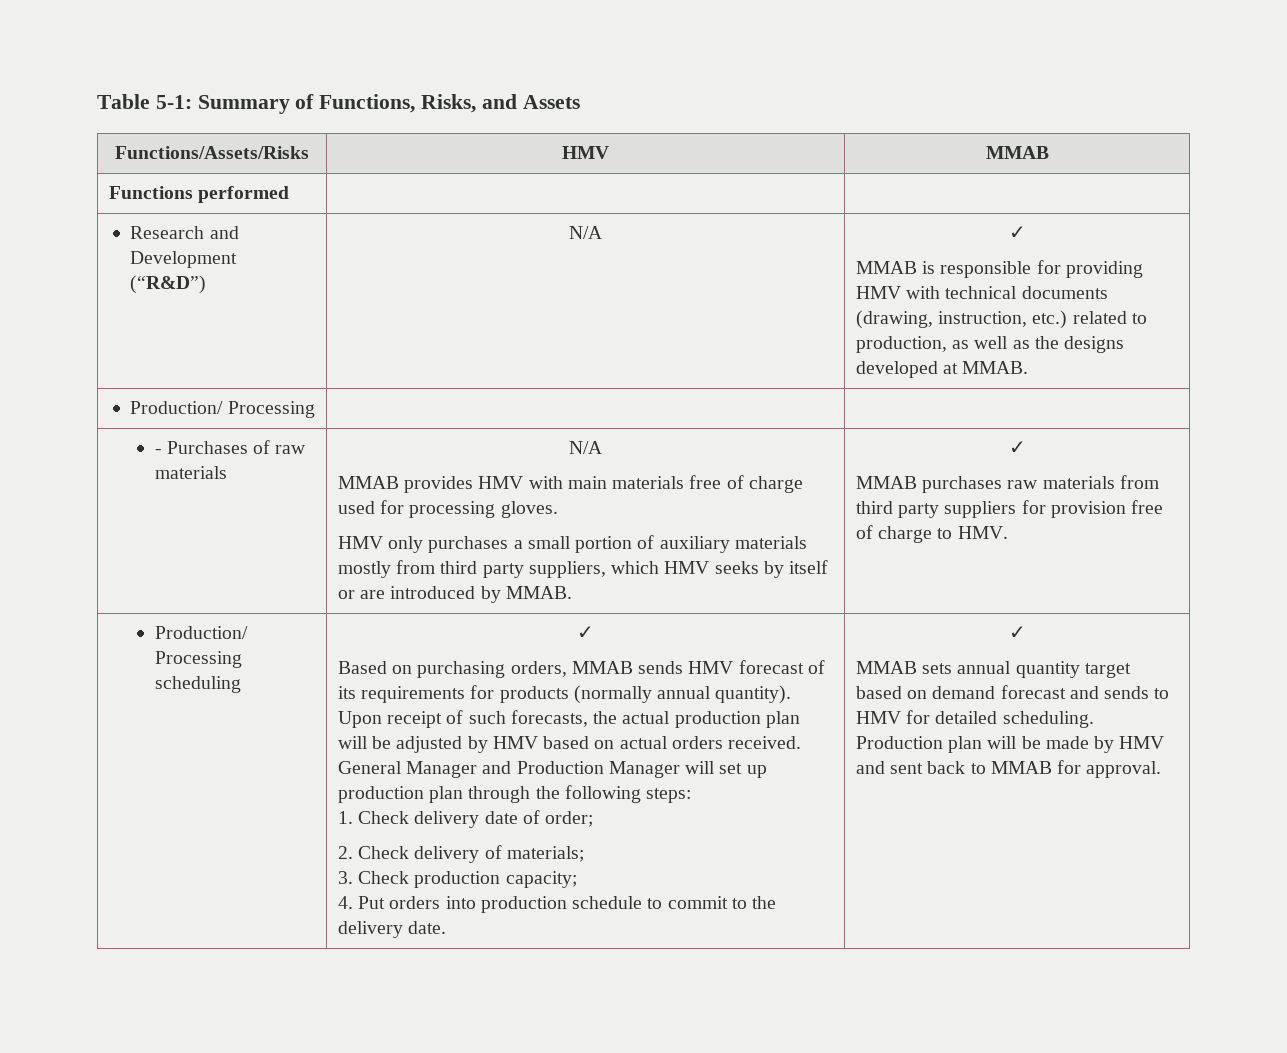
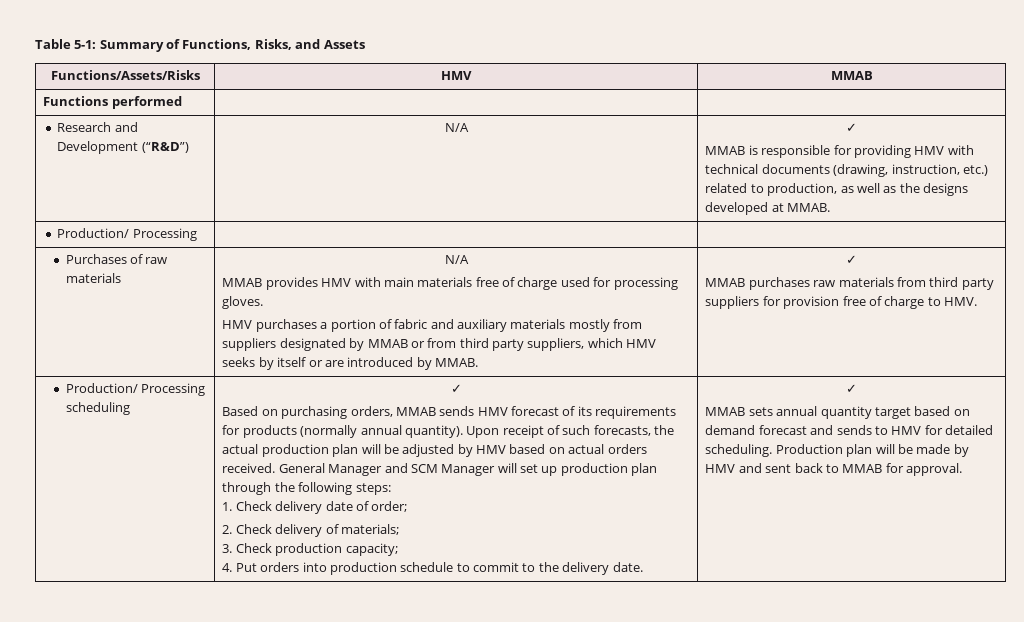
- - Purchases of raw materials
+ Purchases of raw materials
- HMV only purchases a small portion of auxiliary materials mostly from third party suppliers, which HMV seeks by itself or are introduced by MMAB.
+ HMV purchases a portion of fabric and auxiliary materials mostly from suppliers designated by MMAB or from third party suppliers, which HMV seeks by itself or are introduced by MMAB.
- General Manager and Production Manager will set up production plan through the following steps:
+ General Manager and SCM Manager will set up production plan through the following steps:

